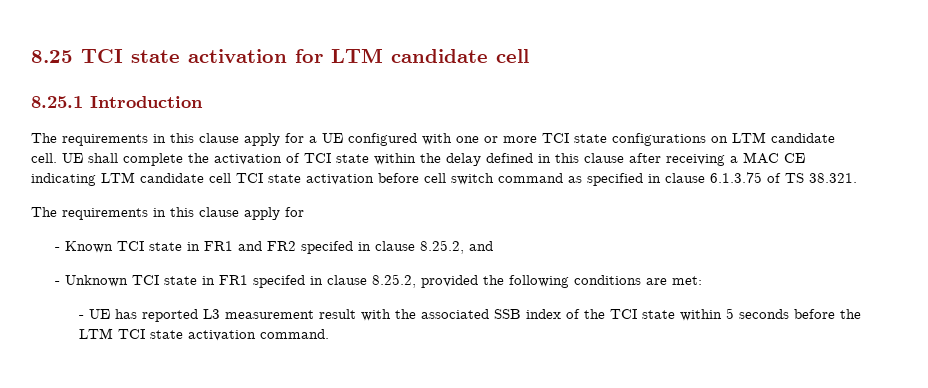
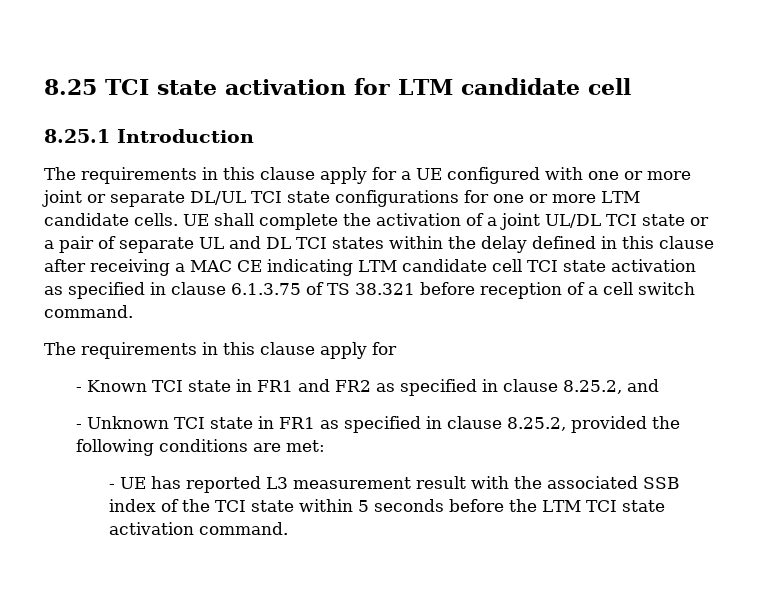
- The requirements in this clause apply for a UE configured with one or more TCI state configurations on LTM candidate cell.
+ The requirements in this clause apply for a UE configured with one or more joint or separate DL/UL TCI state configurations for one or more LTM candidate cells.
- UE shall complete the activation of TCI state within the delay defined in this clause after receiving a MAC CE indicating LTM candidate cell TCI state activation before cell switch command as specified in clause 6.1.3.75 of TS 38.321.
+ UE shall complete the activation of a joint UL/DL TCI state or a pair of separate UL and DL TCI states within the delay defined in this clause after receiving a MAC CE indicating LTM candidate cell TCI state activation as specified in clause 6.1.3.75 of TS 38.321 before reception of a cell switch command.
- - Known TCI state in FR1 and FR2 specifed in clause 8.25.2, and
+ - Known TCI state in FR1 and FR2 as specified in clause 8.25.2, and
- - Unknown TCI state in FR1 specifed in clause 8.25.2, provided the following conditions are met:
+ - Unknown TCI state in FR1 as specified in clause 8.25.2, provided the following conditions are met:

